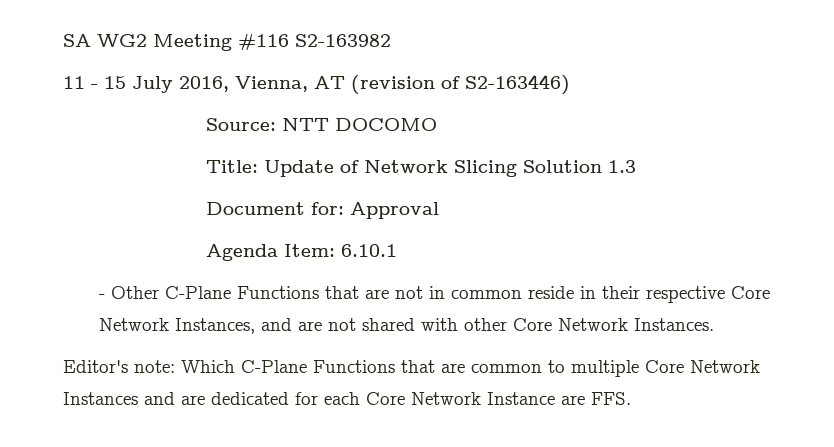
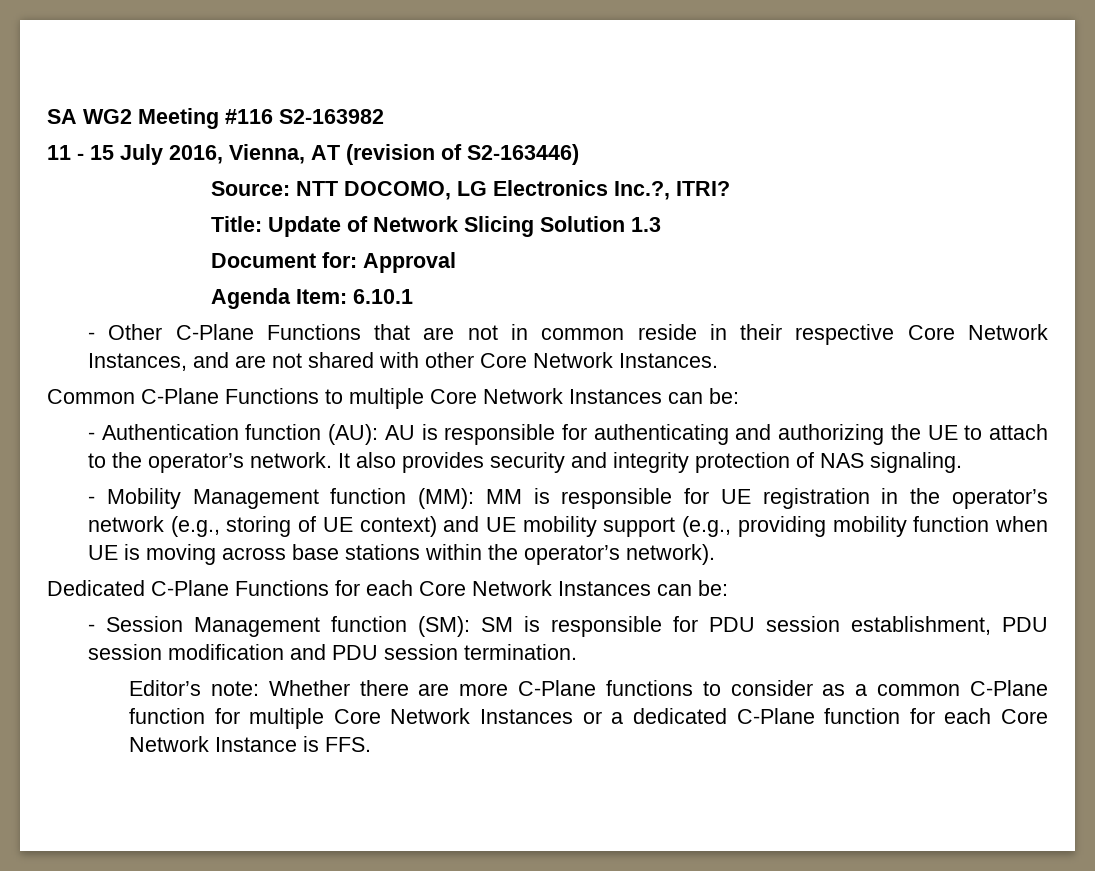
- Source: NTT DOCOMO
+ Source: NTT DOCOMO, LG Electronics Inc.?, ITRI?
- Editor's note: Which C-Plane Functions that are common to multiple Core Network Instances and are dedicated for each Core Network Instance are FFS.
+ Common C-Plane Functions to multiple Core Network Instances can be:
+ - Authentication function (AU): AU is responsible for authenticating and authorizing the UE to attach to the operator’s network. It also provides security and integrity protection of NAS signaling.
+ - Mobility Management function (MM): MM is responsible for UE registration in the operator’s network (e.g., storing of UE context) and UE mobility support (e.g., providing mobility function when UE is moving across base stations within the operator’s network).
+ Dedicated C-Plane Functions for each Core Network Instances can be:
+ - Session Management function (SM): SM is responsible for PDU session establishment, PDU session modification and PDU session termination.
+ Editor’s note: Whether there are more C-Plane functions to consider as a common C-Plane function for multiple Core Network Instances or a dedicated C-Plane function for each Core Network Instance is FFS.

